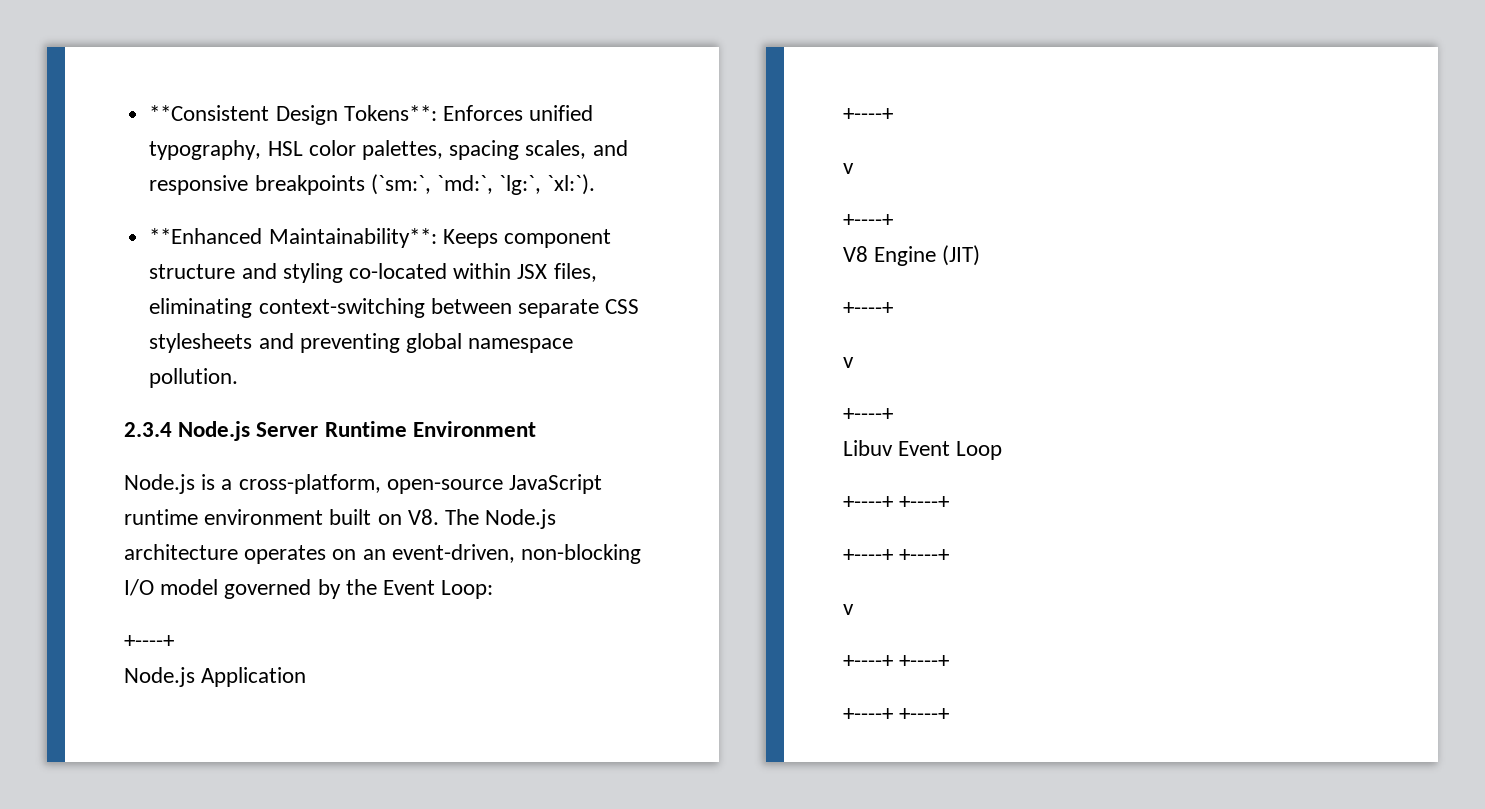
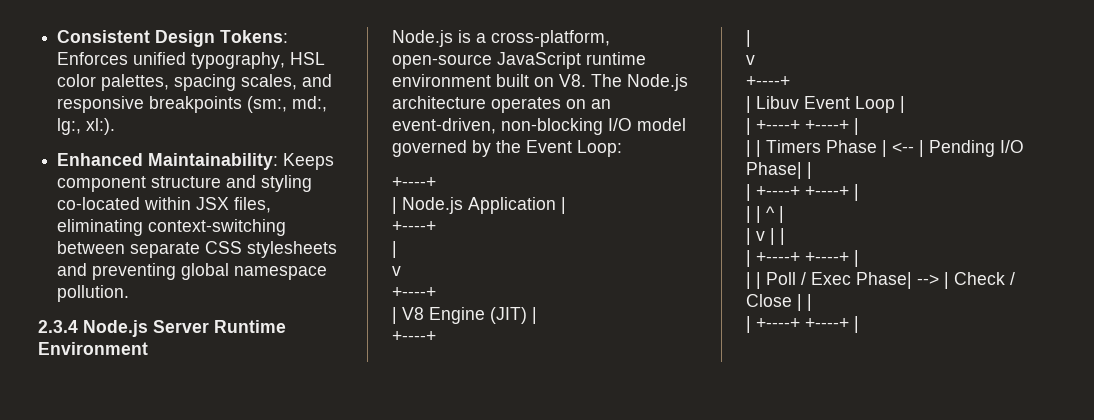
- **Consistent Design Tokens**: Enforces unified typography, HSL color palettes, spacing scales, and responsive breakpoints (`sm:`, `md:`, `lg:`, `xl:`).
- **Enhanced Maintainability**: Keeps component structure and styling co-located within JSX files, eliminating context-switching between separate CSS stylesheets and preventing global namespace pollution.
+ Consistent Design Tokens: Enforces unified typography, HSL color palettes, spacing scales, and responsive breakpoints (sm:, md:, lg:, xl:).
+ Enhanced Maintainability: Keeps component structure and styling co-located within JSX files, eliminating context-switching between separate CSS stylesheets and preventing global namespace pollution.
- Node.js Application
+ | Node.js Application |
  +----+
+ |
  v
  +----+
- V8 Engine (JIT)
+ | V8 Engine (JIT) |
  +----+
+ |
  v
  +----+
- Libuv Event Loop
- +----+ +----+
- +----+ +----+
- v
- +----+ +----+
- +----+ +----+
+ | Libuv Event Loop |
+ | +----+ +----+ |
+ | | Timers Phase | <-- | Pending I/O Phase| |
+ | +----+ +----+ |
+ | | ^ |
+ | v | |
+ | +----+ +----+ |
+ | | Poll / Exec Phase| --> | Check / Close | |
+ | +----+ +----+ |

